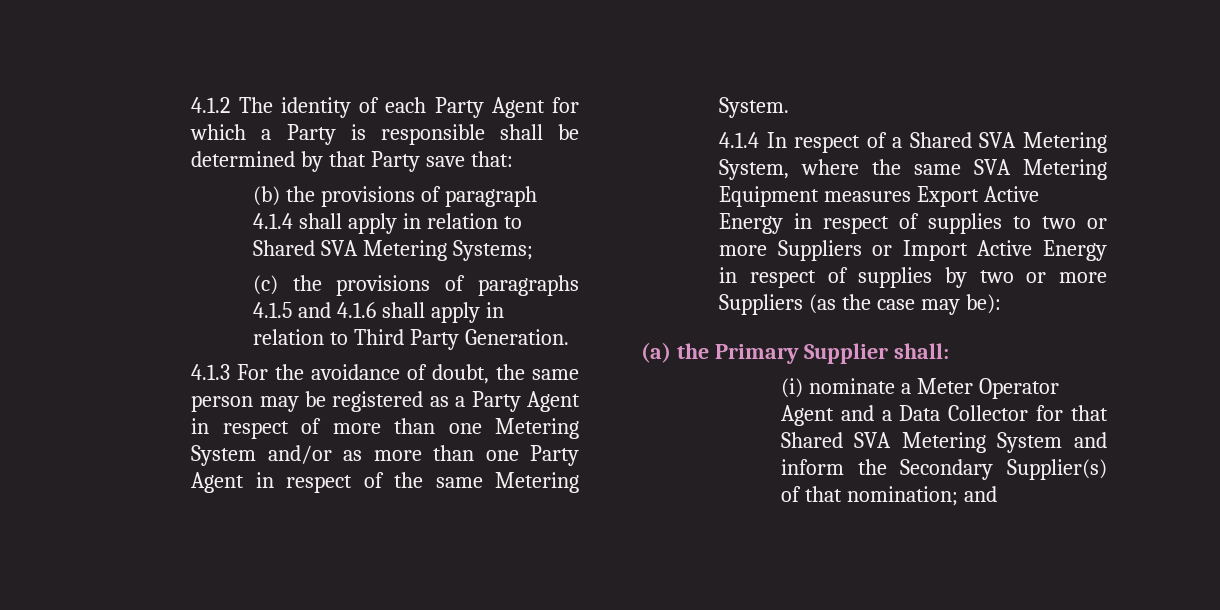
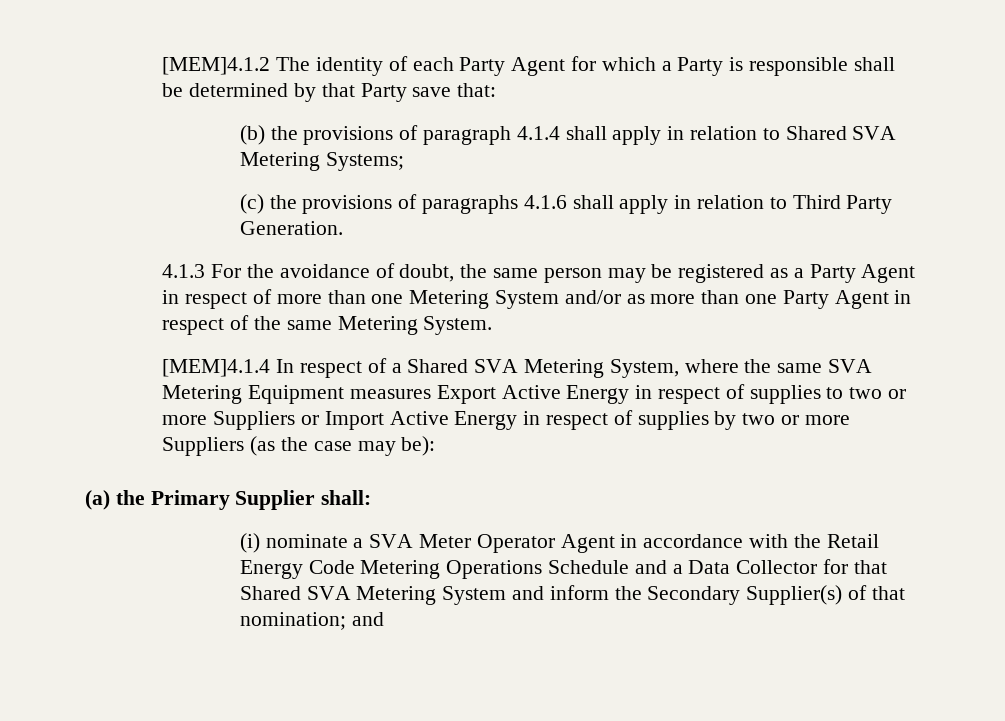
- 4.1.2 The identity of each Party Agent for which a Party is responsible shall be determined by that Party save that:
+ [MEM]4.1.2 The identity of each Party Agent for which a Party is responsible shall be determined by that Party save that:
- (c) the provisions of paragraphs 4.1.5 and 4.1.6 shall apply in relation to Third Party Generation.
+ (c) the provisions of paragraphs 4.1.6 shall apply in relation to Third Party Generation.
- 4.1.4 In respect of a Shared SVA Metering System, where the same SVA Metering Equipment measures Export Active Energy in respect of supplies to two or more Suppliers or Import Active Energy in respect of supplies by two or more Suppliers (as the case may be):
+ [MEM]4.1.4 In respect of a Shared SVA Metering System, where the same SVA Metering Equipment measures Export Active Energy in respect of supplies to two or more Suppliers or Import Active Energy in respect of supplies by two or more Suppliers (as the case may be):
- (i) nominate a Meter Operator Agent and a Data Collector for that Shared SVA Metering System and inform the Secondary Supplier(s) of that nomination; and
+ (i) nominate a SVA Meter Operator Agent in accordance with the Retail Energy Code Metering Operations Schedule and a Data Collector for that Shared SVA Metering System and inform the Secondary Supplier(s) of that nomination; and

